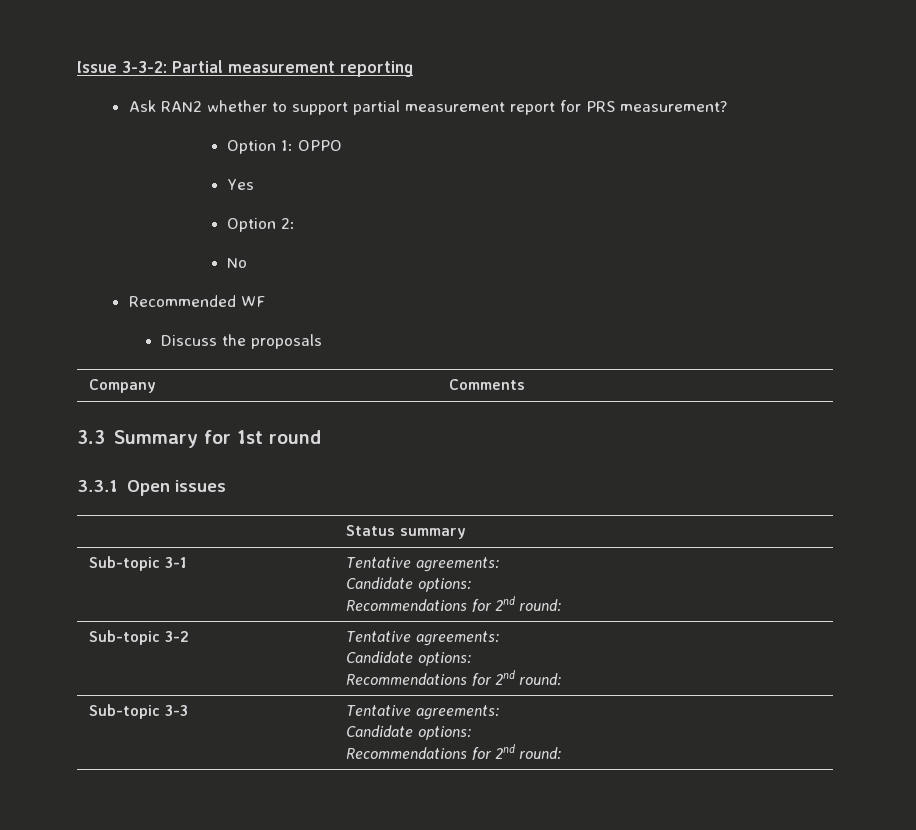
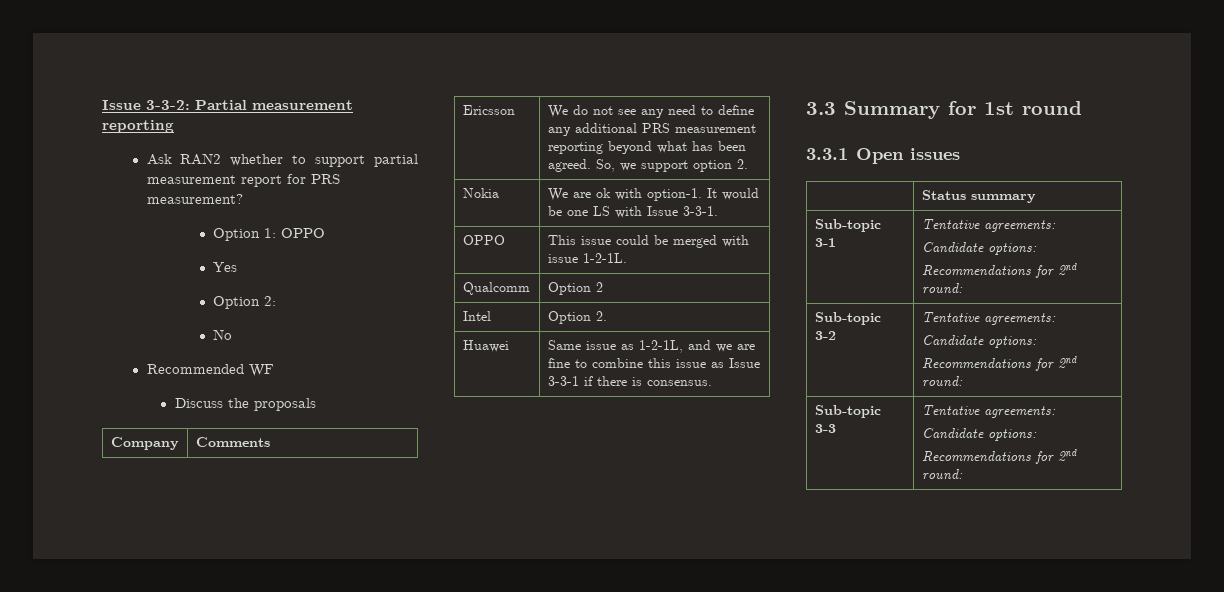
+ Ericsson | We do not see any need to define any additional PRS measurement reporting beyond what has been agreed. So, we support option 2.
+ Nokia | We are ok with option-1. It would be one LS with Issue 3-3-1.
+ OPPO | This issue could be merged with issue 1-2-1L.
+ Qualcomm | Option 2
+ Intel | Option 2.
+ Huawei | Same issue as 1-2-1L, and we are fine to combine this issue as Issue 3-3-1 if there is consensus.

